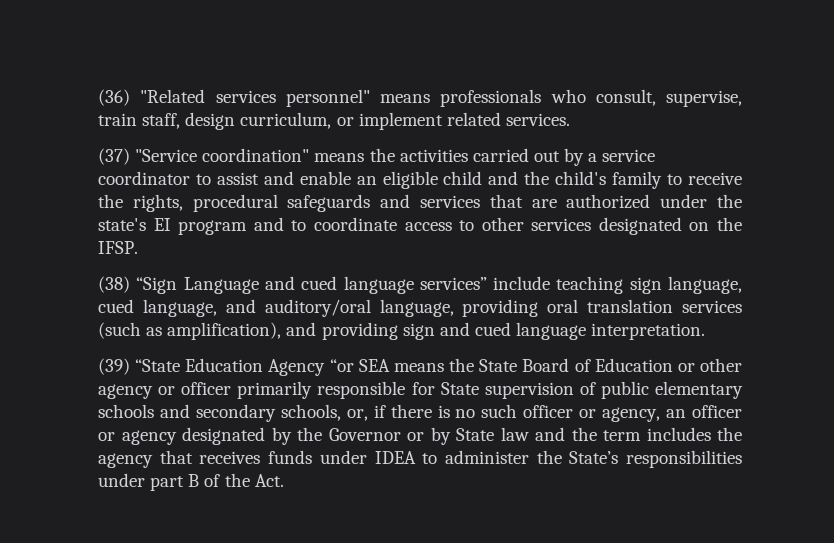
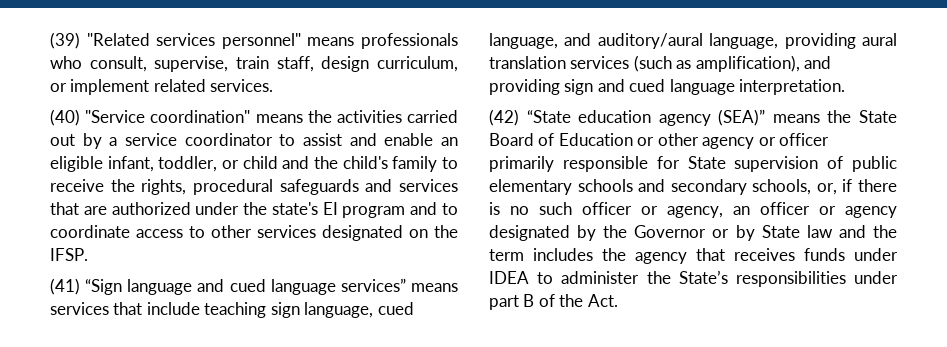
- (36) "Related services personnel" means professionals who consult, supervise, train staff, design curriculum, or implement related services.
+ (39) "Related services personnel" means professionals who consult, supervise, train staff, design curriculum, or implement related services.
- (37) "Service coordination" means the activities carried out by a service coordinator to assist and enable an eligible child and the child's family to receive the rights, procedural safeguards and services that are authorized under the state's EI program and to coordinate access to other services designated on the IFSP.
+ (40) "Service coordination" means the activities carried out by a service coordinator to assist and enable an eligible infant, toddler, or child and the child's family to receive the rights, procedural safeguards and services that are authorized under the state's EI program and to coordinate access to other services designated on the IFSP.
- (38) “Sign Language and cued language services” include teaching sign language, cued language, and auditory/oral language, providing oral translation services (such as amplification), and providing sign and cued language interpretation.
+ (41) “Sign language and cued language services” means services that include teaching sign language, cued language, and auditory/aural language, providing aural translation services (such as amplification), and providing sign and cued language interpretation.
- (39) “State Education Agency “or SEA means the State Board of Education or other agency or officer primarily responsible for State supervision of public elementary schools and secondary schools, or, if there is no such officer or agency, an officer or agency designated by the Governor or by State law and the term includes the agency that receives funds under IDEA to administer the State’s responsibilities under part B of the Act.
+ (42) “State education agency (SEA)” means the State Board of Education or other agency or officer primarily responsible for State supervision of public elementary schools and secondary schools, or, if there is no such officer or agency, an officer or agency designated by the Governor or by State law and the term includes the agency that receives funds under IDEA to administer the State’s responsibilities under part B of the Act.

